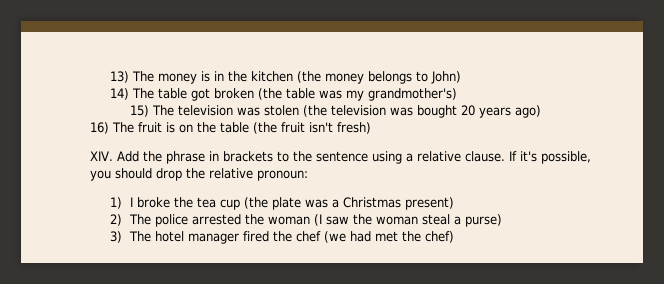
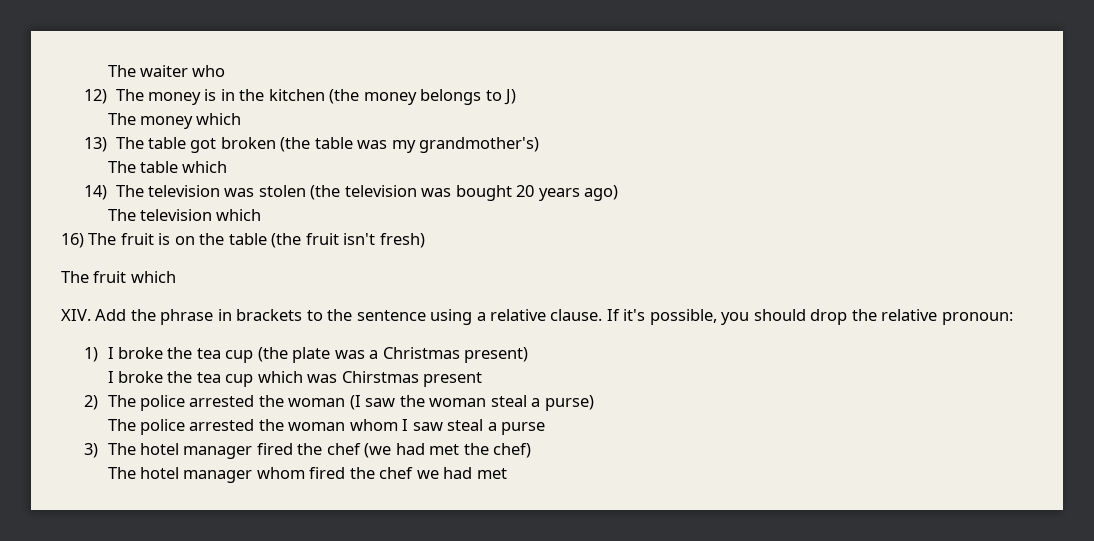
- 13) The money is in the kitchen (the money belongs to John)
- 14) The table got broken (the table was my grandmother's)
+ The waiter who
+ 12) The money is in the kitchen (the money belongs to J)
+ The money which
+ 13) The table got broken (the table was my grandmother's)
- 15) The television was stolen (the television was bought 20 years ago)
+ The table which
+ 14) The television was stolen (the television was bought 20 years ago)
+ The television which
+ The fruit which
+ I broke the tea cup which was Chirstmas present
+ The police arrested the woman whom I saw steal a purse
+ The hotel manager whom fired the chef we had met

